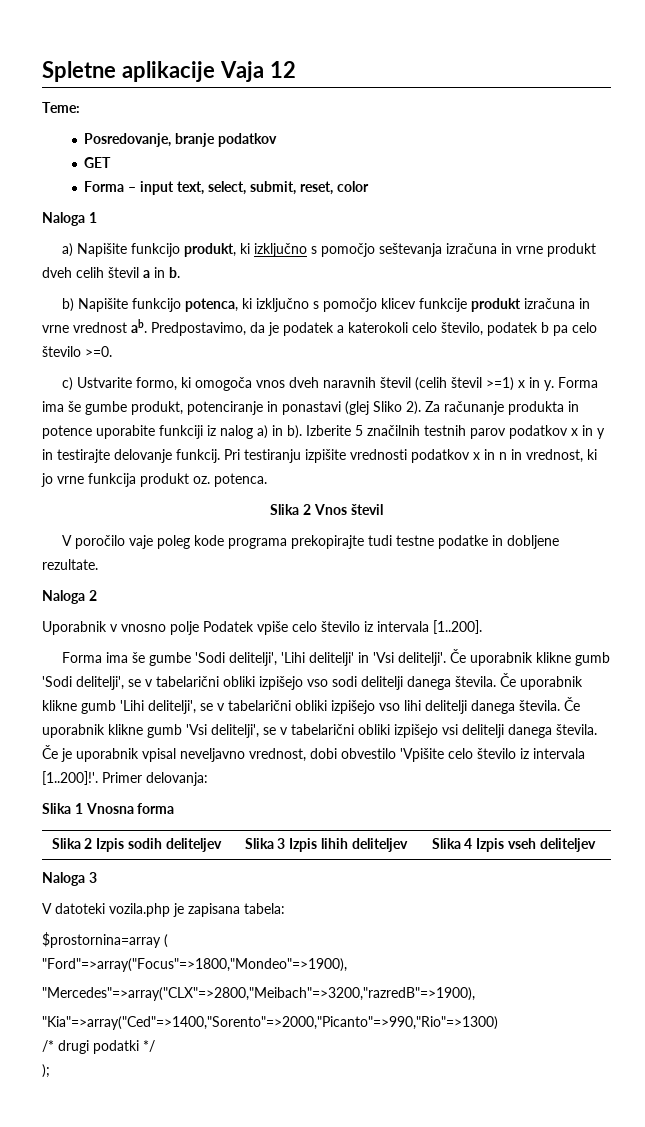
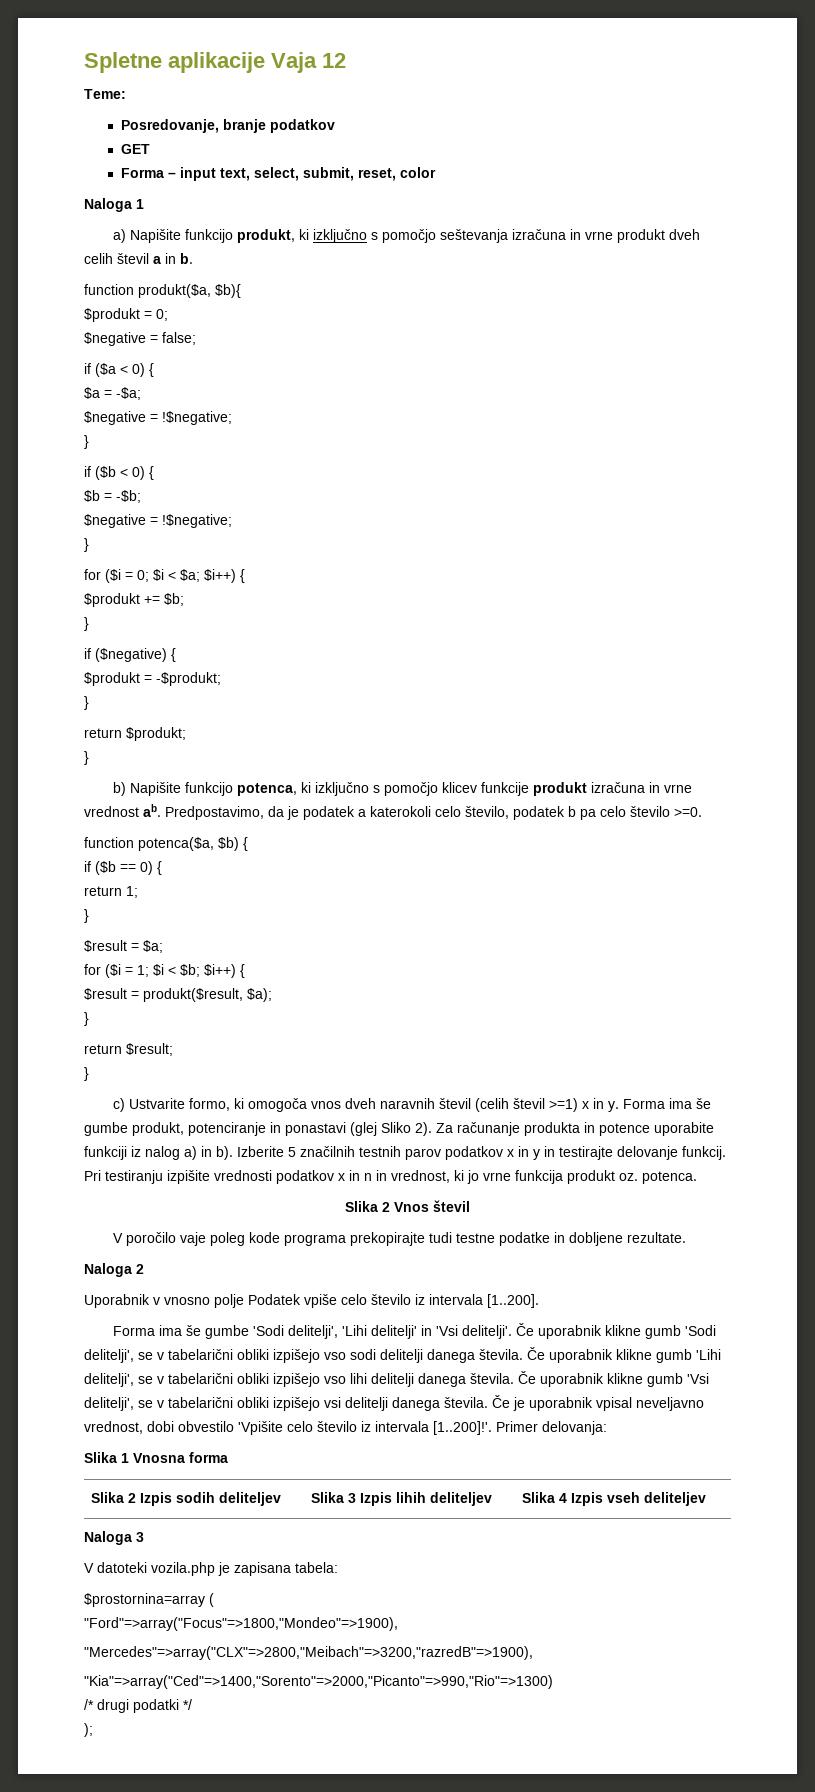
+ function produkt($a, $b){
+ $produkt = 0;
+ $negative = false;
+ if ($a < 0) {
+ $a = -$a;
+ $negative = !$negative;
+ }
+ if ($b < 0) {
+ $b = -$b;
+ $negative = !$negative;
+ }
+ for ($i = 0; $i < $a; $i++) {
+ $produkt += $b;
+ }
+ if ($negative) {
+ $produkt = -$produkt;
+ }
+ return $produkt;
+ }
+ function potenca($a, $b) {
+ if ($b == 0) {
+ return 1;
+ }
+ $result = $a;
+ for ($i = 1; $i < $b; $i++) {
+ $result = produkt($result, $a);
+ }
+ return $result;
+ }

